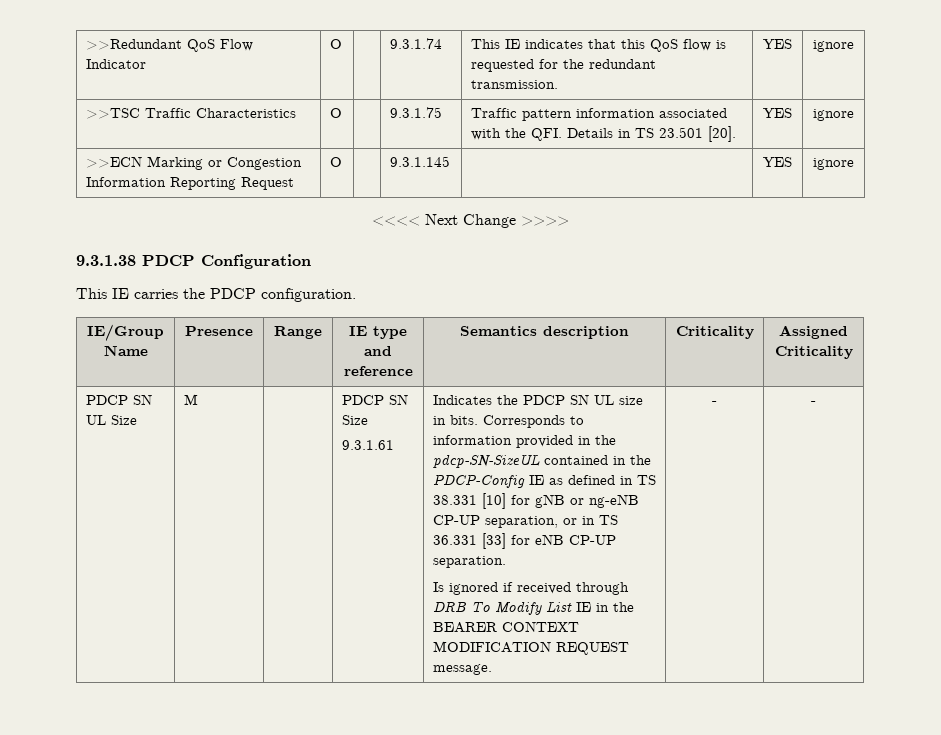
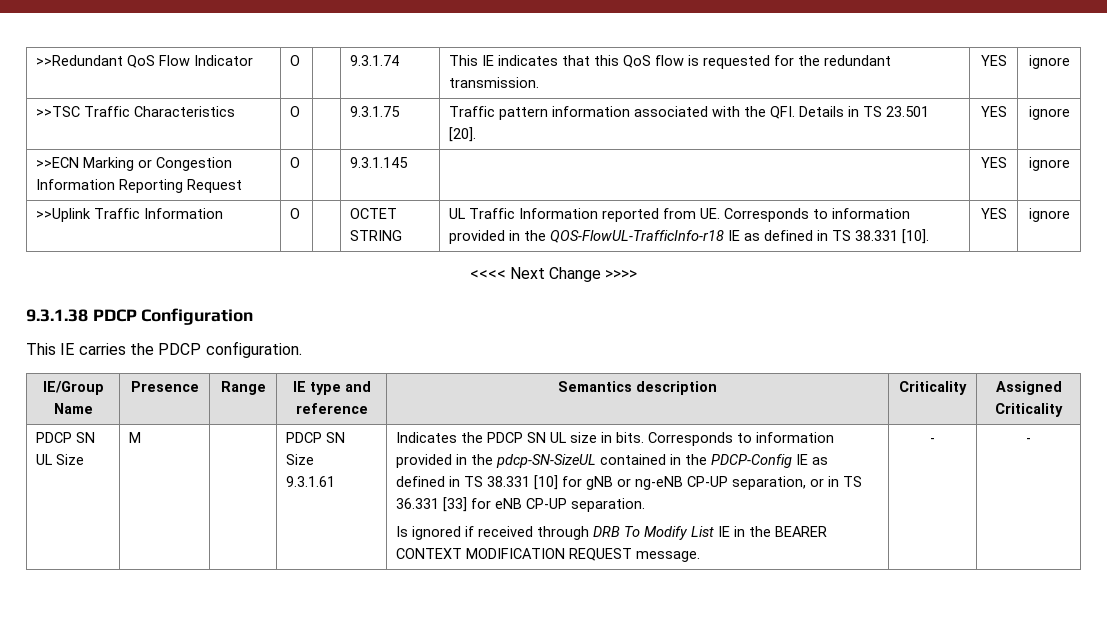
+ >>Uplink Traffic Information | O | | OCTET STRING | UL Traffic Information reported from UE. Corresponds to information provided in the QOS-FlowUL-TrafficInfo-r18 IE as defined in TS 38.331 [10]. | YES | ignore

